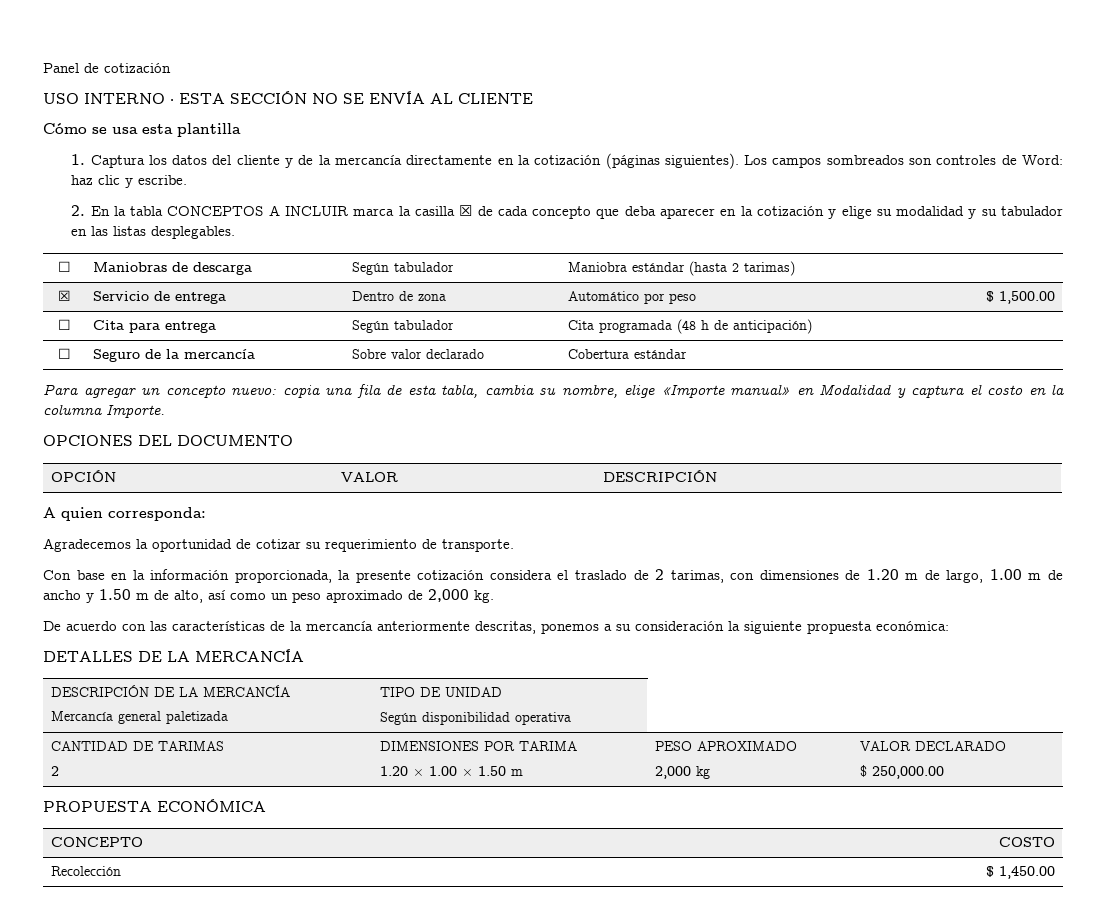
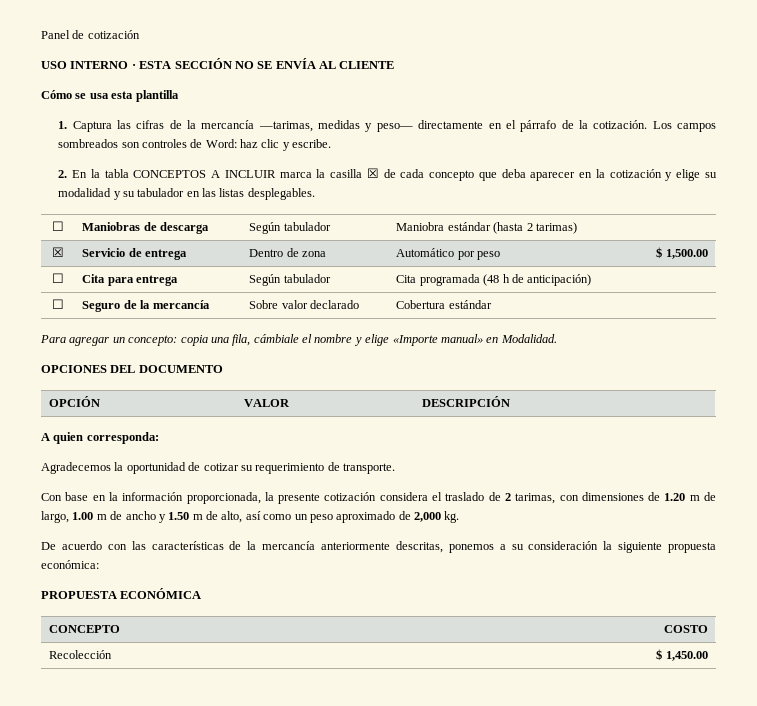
- 1. Captura los datos del cliente y de la mercancía directamente en la cotización (páginas siguientes).
+ 1. Captura las cifras de la mercancía —tarimas, medidas y peso— directamente en el párrafo de la cotización.
- Para agregar un concepto nuevo: copia una fila de esta tabla, cambia su nombre, elige «Importe manual» en Modalidad y captura el costo en la columna Importe.
+ Para agregar un concepto: copia una fila, cámbiale el nombre y elige «Importe manual» en Modalidad.
- DETALLES DE LA MERCANCÍA
- DESCRIPCIÓN DE LA MERCANCÍA
- Mercancía general paletizada | TIPO DE UNIDAD
- Según disponibilidad operativa
- CANTIDAD DE TARIMAS
- 2 | DIMENSIONES POR TARIMA
- 1.20 × 1.00 × 1.50 m | PESO APROXIMADO
- 2,000 kg | VALOR DECLARADO
- $ 250,000.00

